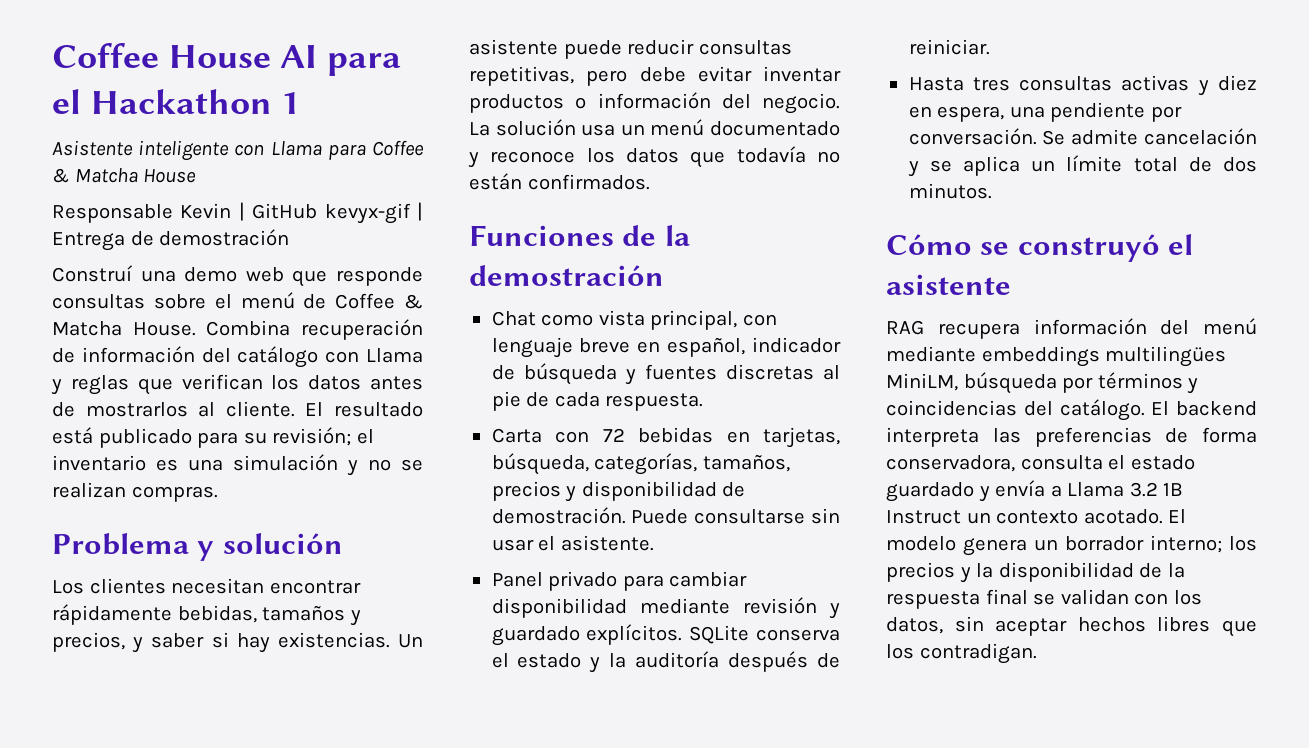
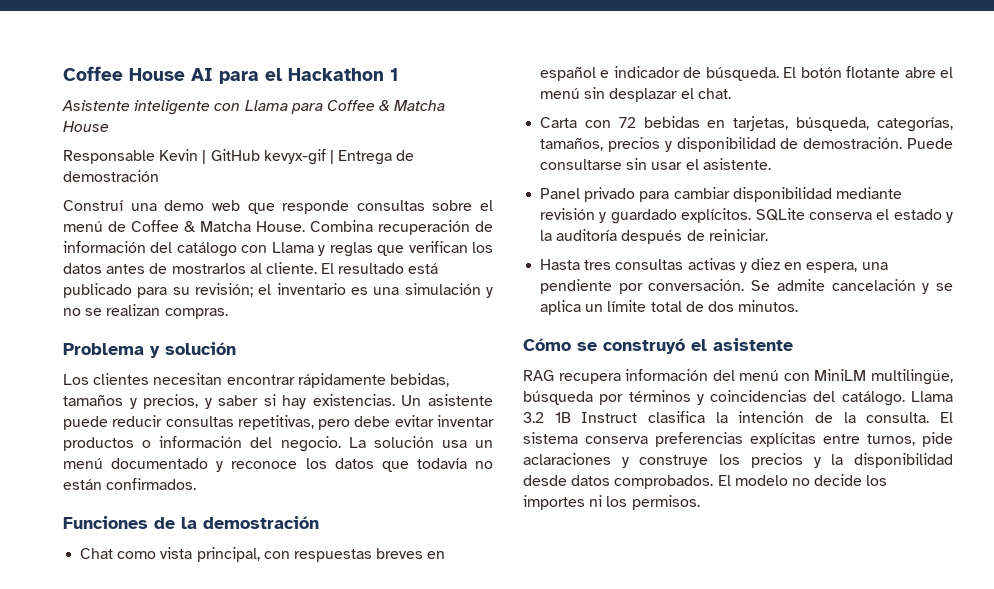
- Chat como vista principal, con lenguaje breve en español, indicador de búsqueda y fuentes discretas al pie de cada respuesta.
+ Chat como vista principal, con respuestas breves en español e indicador de búsqueda. El botón flotante abre el menú sin desplazar el chat.
- RAG recupera información del menú mediante embeddings multilingües MiniLM, búsqueda por términos y coincidencias del catálogo.
+ RAG recupera información del menú con MiniLM multilingüe, búsqueda por términos y coincidencias del catálogo.
- El backend interpreta las preferencias de forma conservadora, consulta el estado guardado y envía a Llama 3.2 1B Instruct un contexto acotado. El modelo genera un borrador interno; los precios y la disponibilidad de la respuesta final se validan con los datos, sin aceptar hechos libres que los contradigan.
+ Llama 3.2 1B Instruct clasifica la intención de la consulta. El sistema conserva preferencias explícitas entre turnos, pide aclaraciones y construye los precios y la disponibilidad desde datos comprobados. El modelo no decide los importes ni los permisos.

